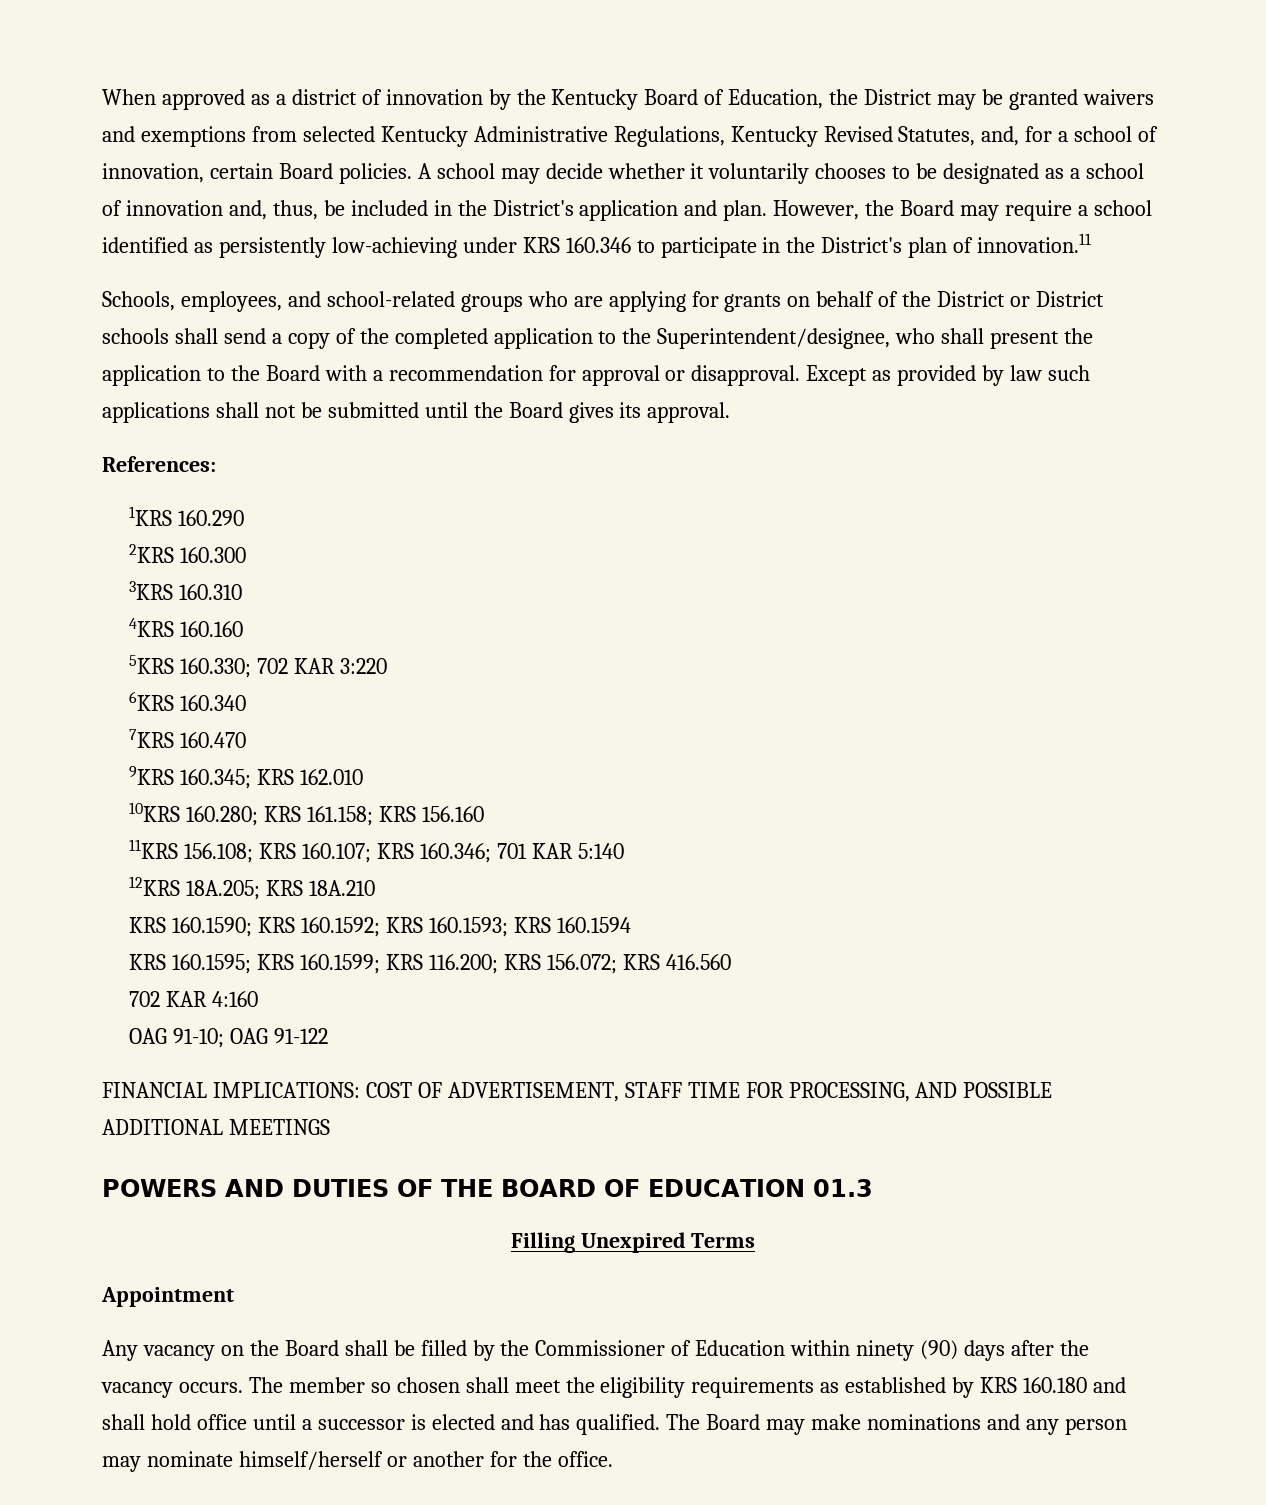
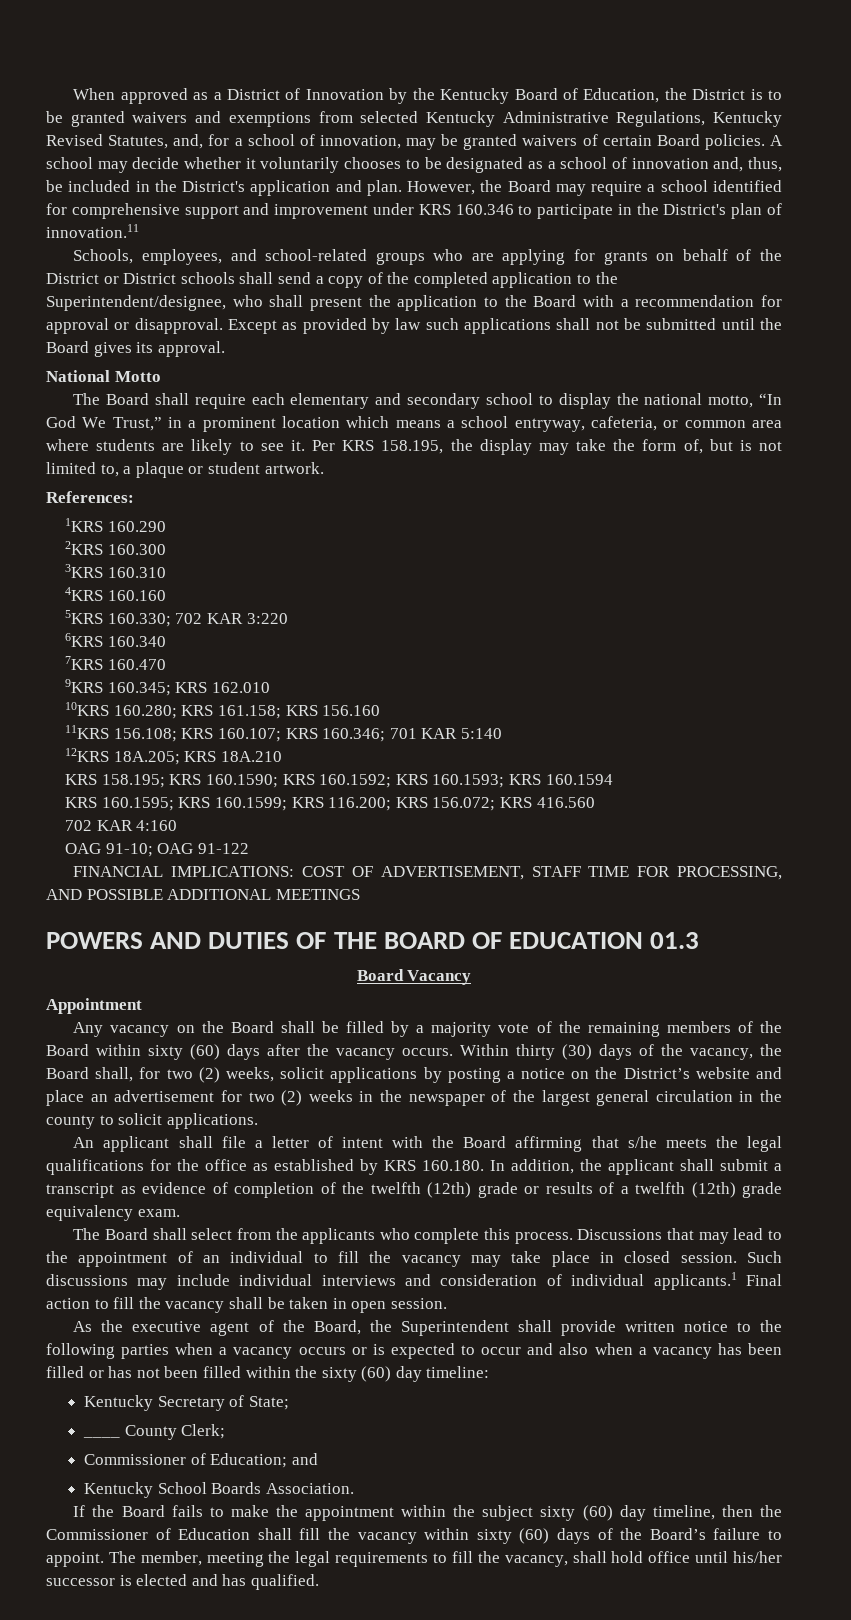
- When approved as a district of innovation by the Kentucky Board of Education, the District may be granted waivers and exemptions from selected Kentucky Administrative Regulations, Kentucky Revised Statutes, and, for a school of innovation, certain Board policies.
+ When approved as a District of Innovation by the Kentucky Board of Education, the District is to be granted waivers and exemptions from selected Kentucky Administrative Regulations, Kentucky Revised Statutes, and, for a school of innovation, may be granted waivers of certain Board policies.
- However, the Board may require a school identified as persistently low-achieving under KRS 160.346 to participate in the District's plan of innovation.11
+ However, the Board may require a school identified for comprehensive support and improvement under KRS 160.346 to participate in the District's plan of innovation.11
+ National Motto
+ The Board shall require each elementary and secondary school to display the national motto, “In God We Trust,” in a prominent location which means a school entryway, cafeteria, or common area where students are likely to see it. Per KRS 158.195, the display may take the form of, but is not limited to, a plaque or student artwork.
- KRS 160.1590; KRS 160.1592; KRS 160.1593; KRS 160.1594
+ KRS 158.195; KRS 160.1590; KRS 160.1592; KRS 160.1593; KRS 160.1594
- Filling Unexpired Terms
+ Board Vacancy
- Any vacancy on the Board shall be filled by the Commissioner of Education within ninety (90) days after the vacancy occurs.
+ Any vacancy on the Board shall be filled by a majority vote of the remaining members of the Board within sixty (60) days after the vacancy occurs.
- The member so chosen shall meet the eligibility requirements as established by KRS 160.180 and shall hold office until a successor is elected and has qualified. The Board may make nominations and any person may nominate himself/herself or another for the office.
+ Within thirty (30) days of the vacancy, the Board shall, for two (2) weeks, solicit applications by posting a notice on the District’s website and place an advertisement for two (2) weeks in the newspaper of the largest general circulation in the county to solicit applications.
+ An applicant shall file a letter of intent with the Board affirming that s/he meets the legal qualifications for the office as established by KRS 160.180. In addition, the applicant shall submit a transcript as evidence of completion of the twelfth (12th) grade or results of a twelfth (12th) grade equivalency exam.
+ The Board shall select from the applicants who complete this process. Discussions that may lead to the appointment of an individual to fill the vacancy may take place in closed session. Such discussions may include individual interviews and consideration of individual applicants.1 Final action to fill the vacancy shall be taken in open session.
+ As the executive agent of the Board, the Superintendent shall provide written notice to the following parties when a vacancy occurs or is expected to occur and also when a vacancy has been filled or has not been filled within the sixty (60) day timeline:
+ Kentucky Secretary of State;
+ ____ County Clerk;
+ Commissioner of Education; and
+ Kentucky School Boards Association.
+ If the Board fails to make the appointment within the subject sixty (60) day timeline, then the Commissioner of Education shall fill the vacancy within sixty (60) days of the Board’s failure to appoint. The member, meeting the legal requirements to fill the vacancy, shall hold office until his/her successor is elected and has qualified.

